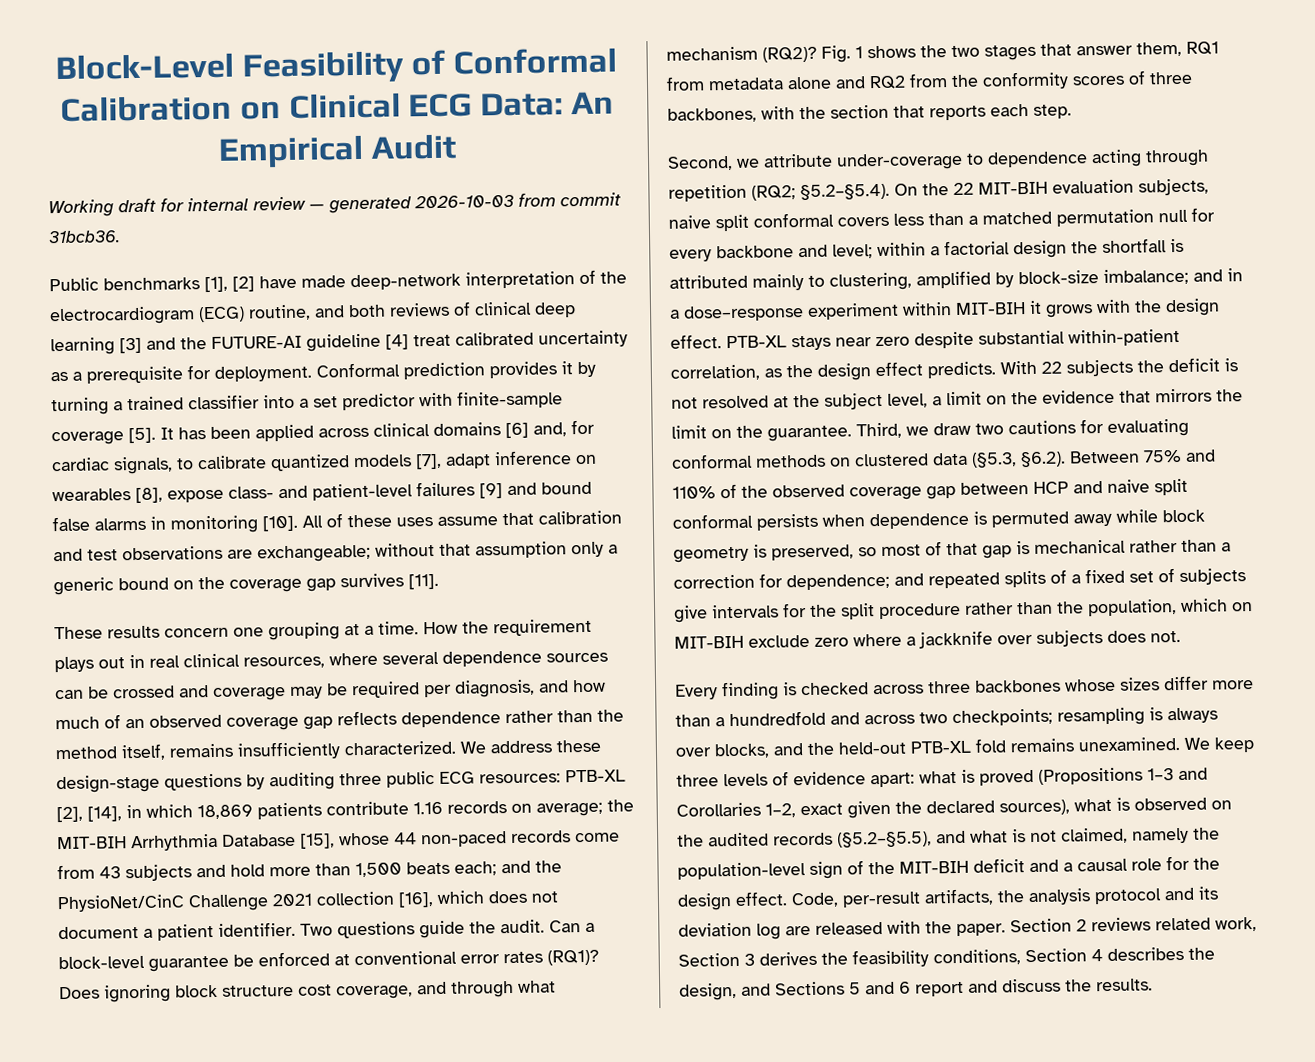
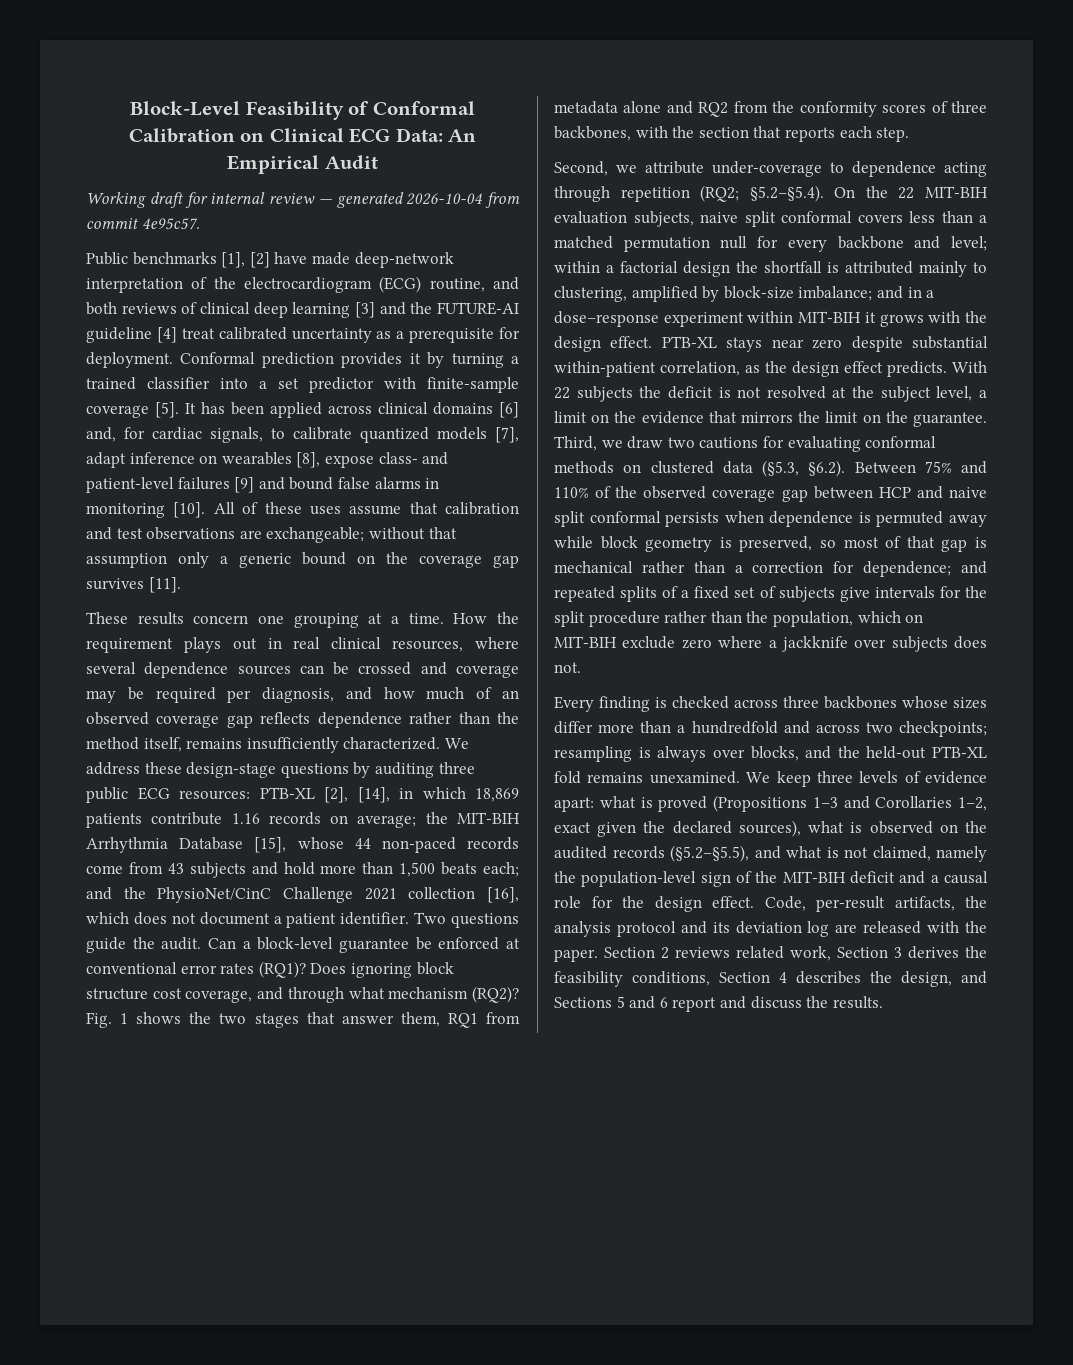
- Working draft for internal review — generated 2026-10-03 from commit 31bcb36.
+ Working draft for internal review — generated 2026-10-04 from commit 4e95c57.

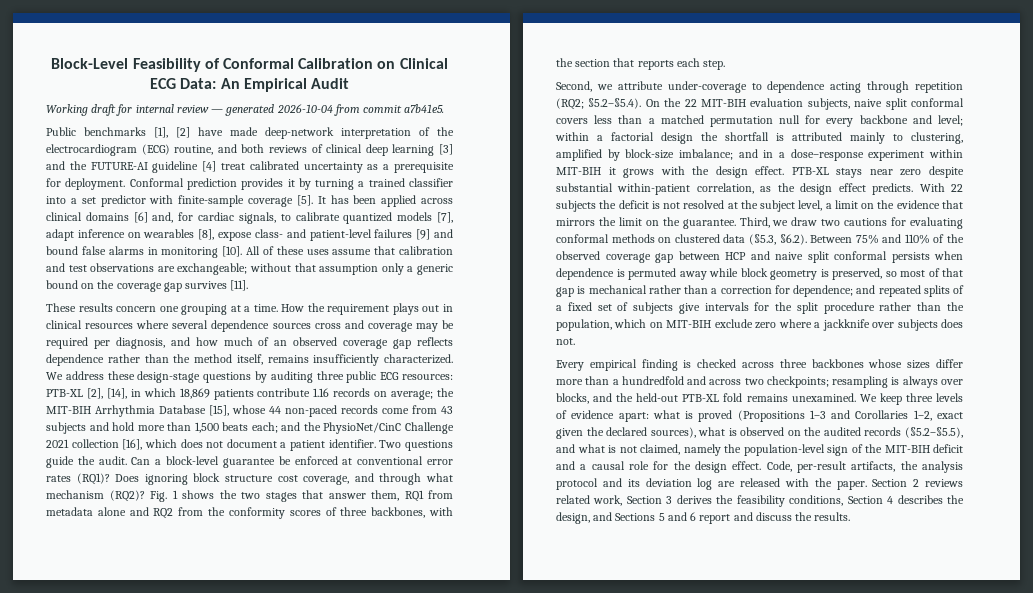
- Working draft for internal review — generated 2026-10-04 from commit 4e95c57.
+ Working draft for internal review — generated 2026-10-04 from commit a7b41e5.
- How the requirement plays out in real clinical resources, where several dependence sources can be crossed and coverage may be required per diagnosis, and how much of an observed coverage gap reflects dependence rather than the method itself, remains insufficiently characterized.
+ How the requirement plays out in clinical resources where several dependence sources cross and coverage may be required per diagnosis, and how much of an observed coverage gap reflects dependence rather than the method itself, remains insufficiently characterized.
- Every finding is checked across three backbones whose sizes differ more than a hundredfold and across two checkpoints; resampling is always over blocks, and the held-out PTB-XL fold remains unexamined.
+ Every empirical finding is checked across three backbones whose sizes differ more than a hundredfold and across two checkpoints; resampling is always over blocks, and the held-out PTB-XL fold remains unexamined.

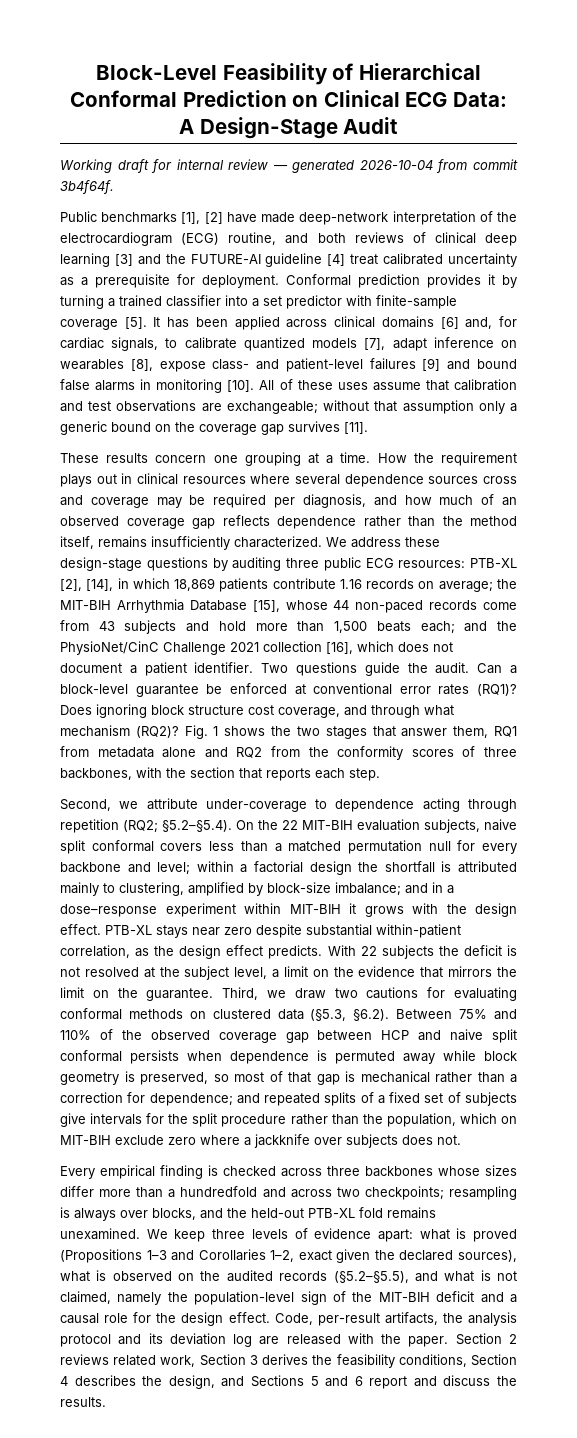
- Block-Level Feasibility of Conformal Calibration on Clinical ECG Data: An Empirical Audit
+ Block-Level Feasibility of Hierarchical Conformal Prediction on Clinical ECG Data: A Design-Stage Audit
- Working draft for internal review — generated 2026-10-04 from commit a7b41e5.
+ Working draft for internal review — generated 2026-10-04 from commit 3b4f64f.

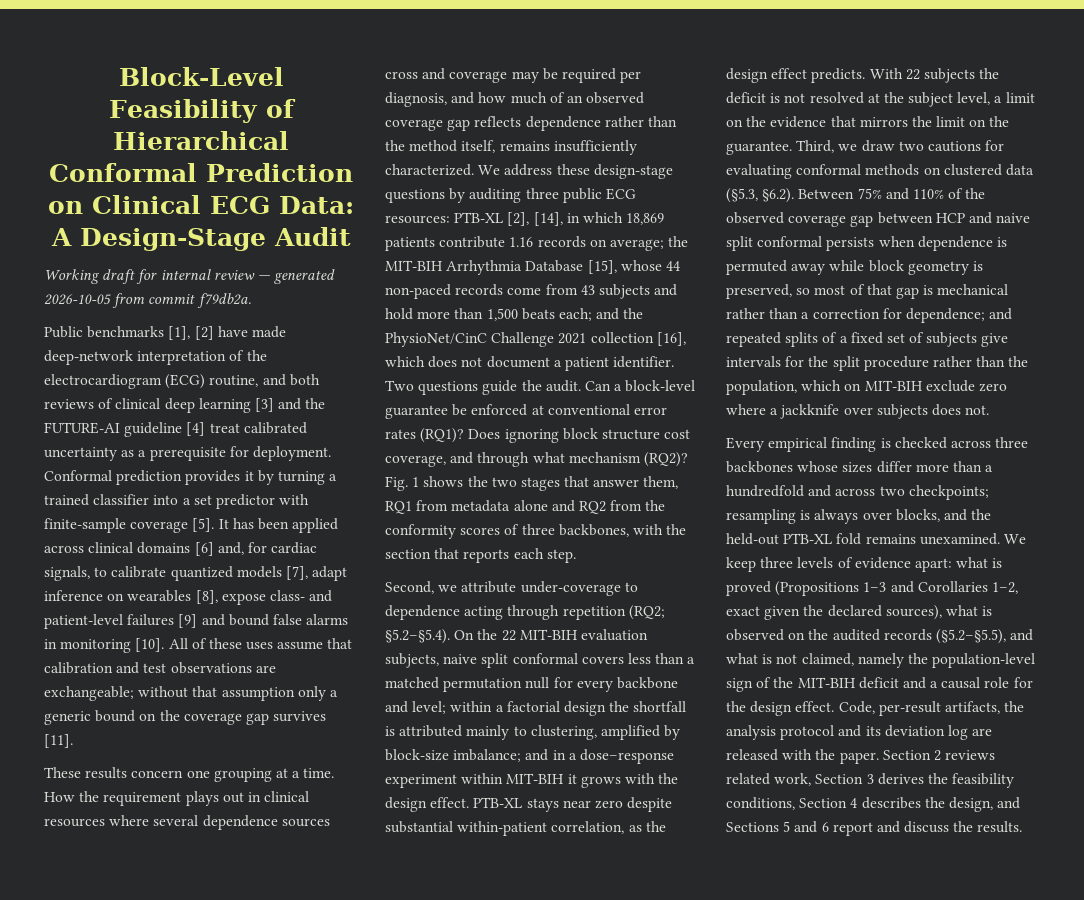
- Working draft for internal review — generated 2026-10-04 from commit 3b4f64f.
+ Working draft for internal review — generated 2026-10-05 from commit f79db2a.

